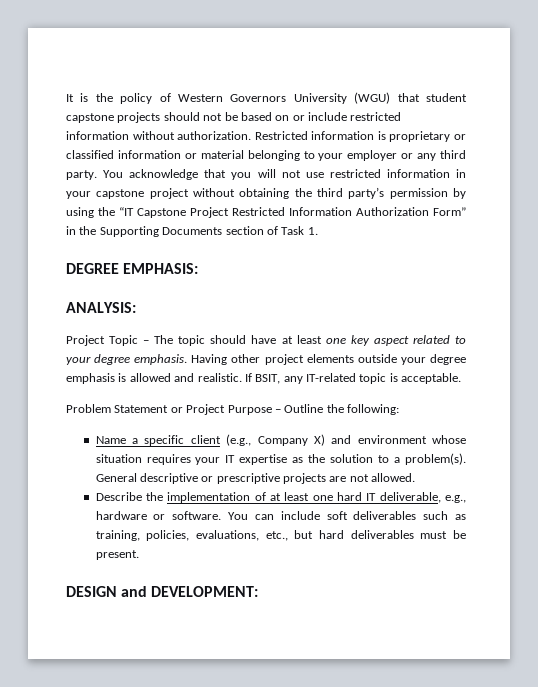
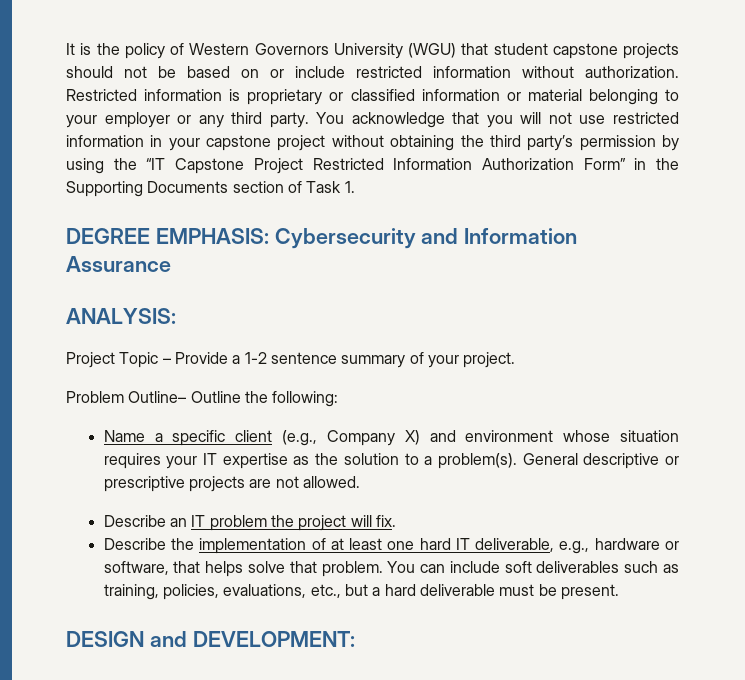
- DEGREE EMPHASIS:
+ DEGREE EMPHASIS: Cybersecurity and Information Assurance
- Project Topic – The topic should have at least one key aspect related to your degree emphasis. Having other project elements outside your degree emphasis is allowed and realistic. If BSIT, any IT-related topic is acceptable.
- Problem Statement or Project Purpose – Outline the following:
+ Project Topic – Provide a 1-2 sentence summary of your project.
+ Problem Outline– Outline the following:
+ Describe an IT problem the project will fix.
- Describe the implementation of at least one hard IT deliverable, e.g., hardware or software.
+ Describe the implementation of at least one hard IT deliverable, e.g., hardware or software, that helps solve that problem.
- You can include soft deliverables such as training, policies, evaluations, etc., but hard deliverables must be present.
+ You can include soft deliverables such as training, policies, evaluations, etc., but a hard deliverable must be present.

